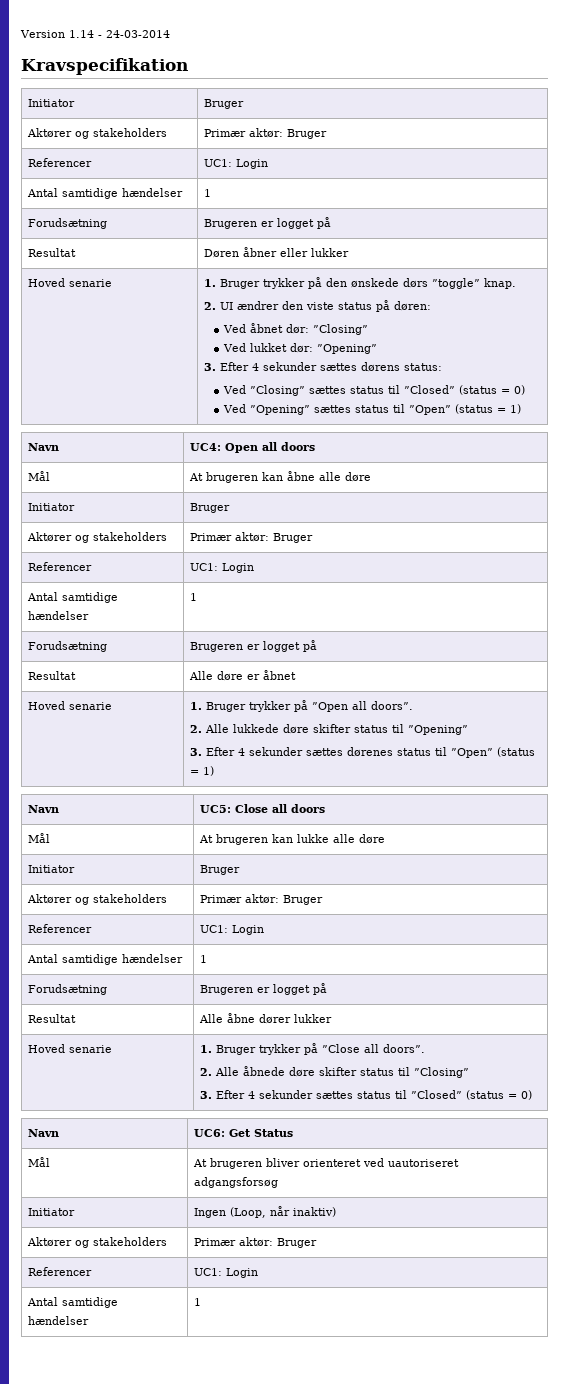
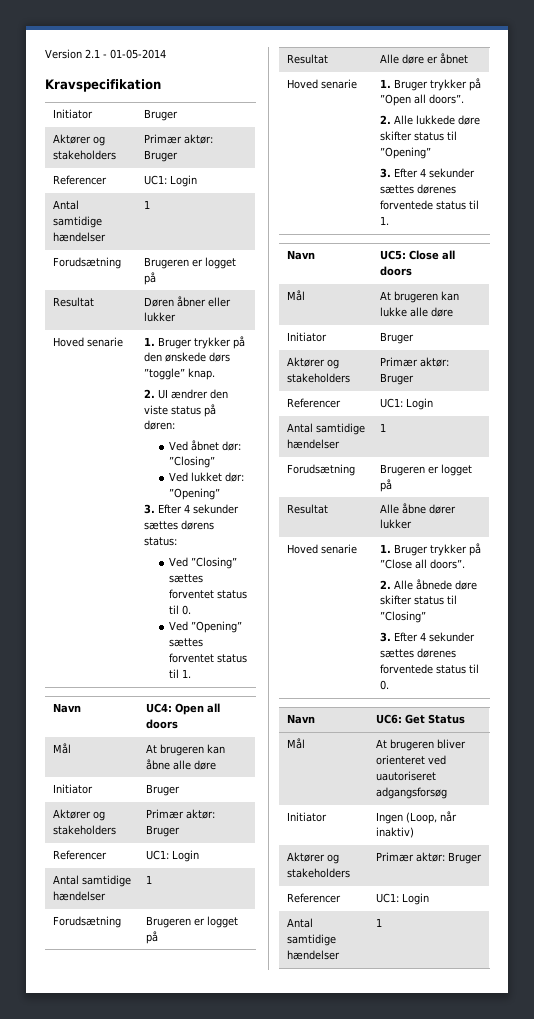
- Version 1.14 - 24-03-2014
+ Version 2.1 - 01-05-2014
- Ved ”Closing” sættes status til ”Closed” (status = 0)
+ Ved ”Closing” sættes forventet status til 0.
- Ved ”Opening” sættes status til ”Open” (status = 1)
+ Ved ”Opening” sættes forventet status til 1.
  Hoved senarie | 1. Bruger trykker på ”Open all doors”.
  2. Alle lukkede døre skifter status til ”Opening”
- 3. Efter 4 sekunder sættes dørenes status til ”Open” (status = 1)
+ 3. Efter 4 sekunder sættes dørenes forventede status til 1.
  Hoved senarie | 1. Bruger trykker på ”Close all doors”.
  2. Alle åbnede døre skifter status til ”Closing”
- 3. Efter 4 sekunder sættes status til ”Closed” (status = 0)
+ 3. Efter 4 sekunder sættes dørenes forventede status til 0.

